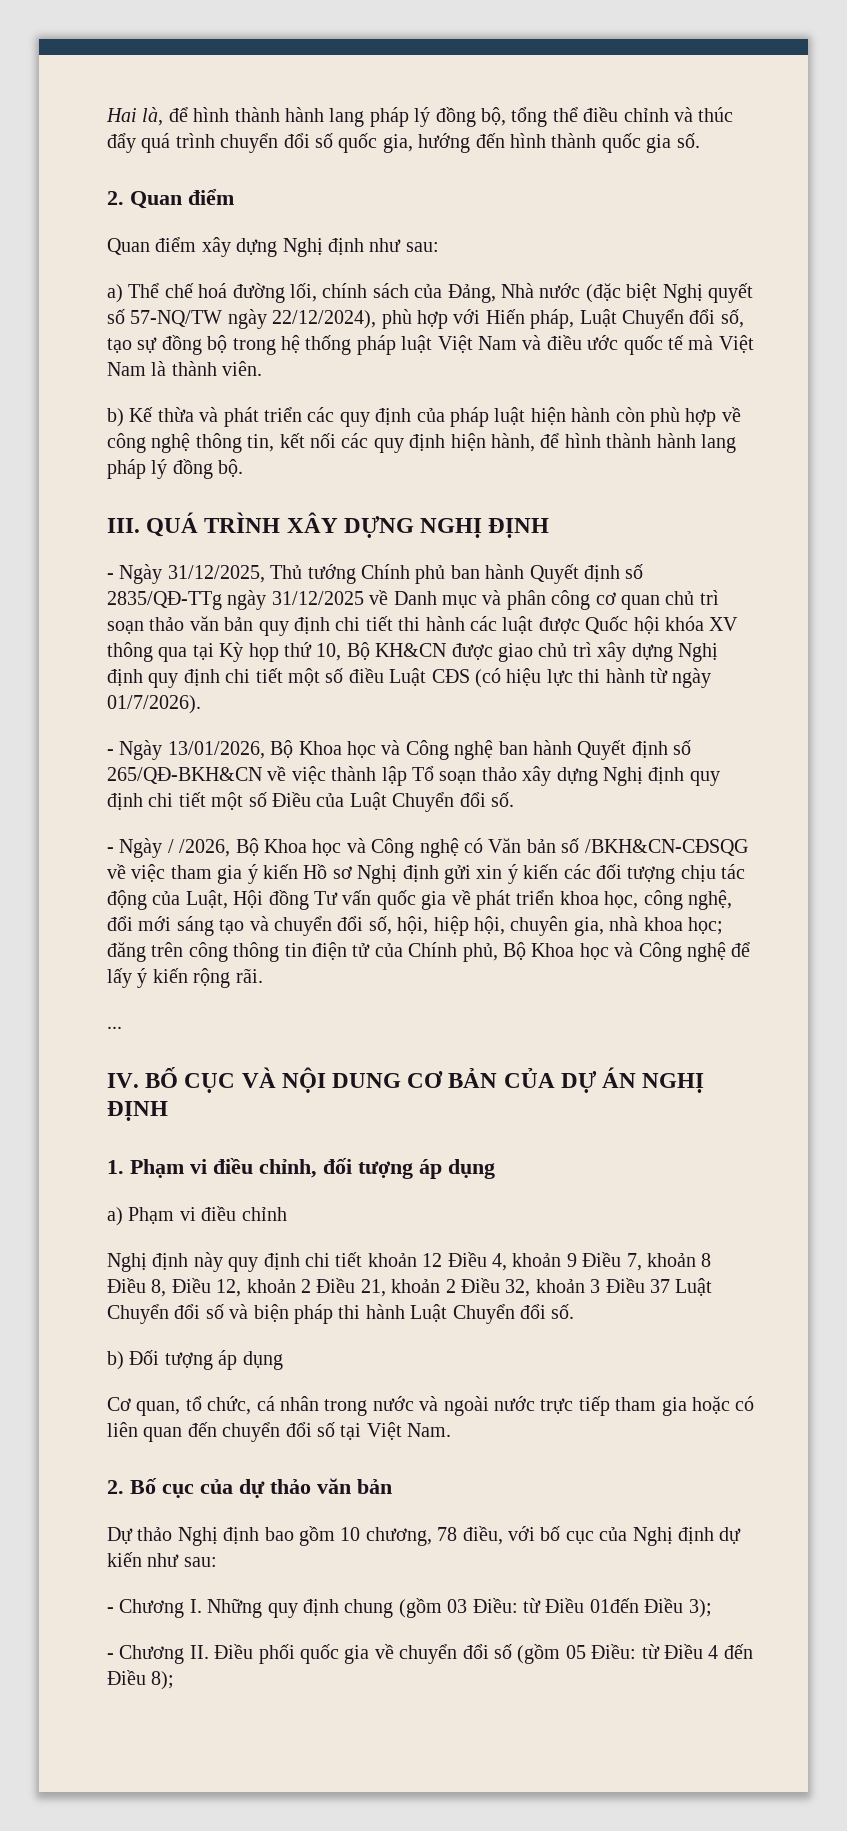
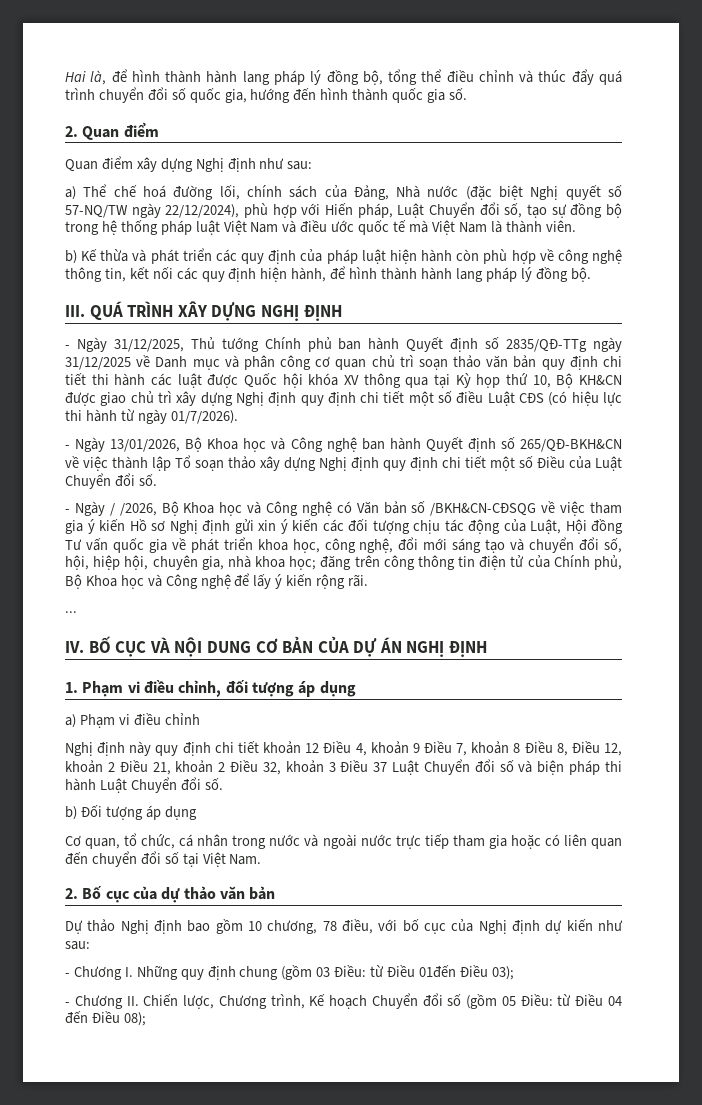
- - Chương I. Những quy định chung (gồm 03 Điều: từ Điều 01đến Điều 3);
+ - Chương I. Những quy định chung (gồm 03 Điều: từ Điều 01đến Điều 03);
- - Chương II. Điều phối quốc gia về chuyển đổi số (gồm 05 Điều: từ Điều 4 đến Điều 8);
+ - Chương II. Chiến lược, Chương trình, Kế hoạch Chuyển đổi số (gồm 05 Điều: từ Điều 04 đến Điều 08);

